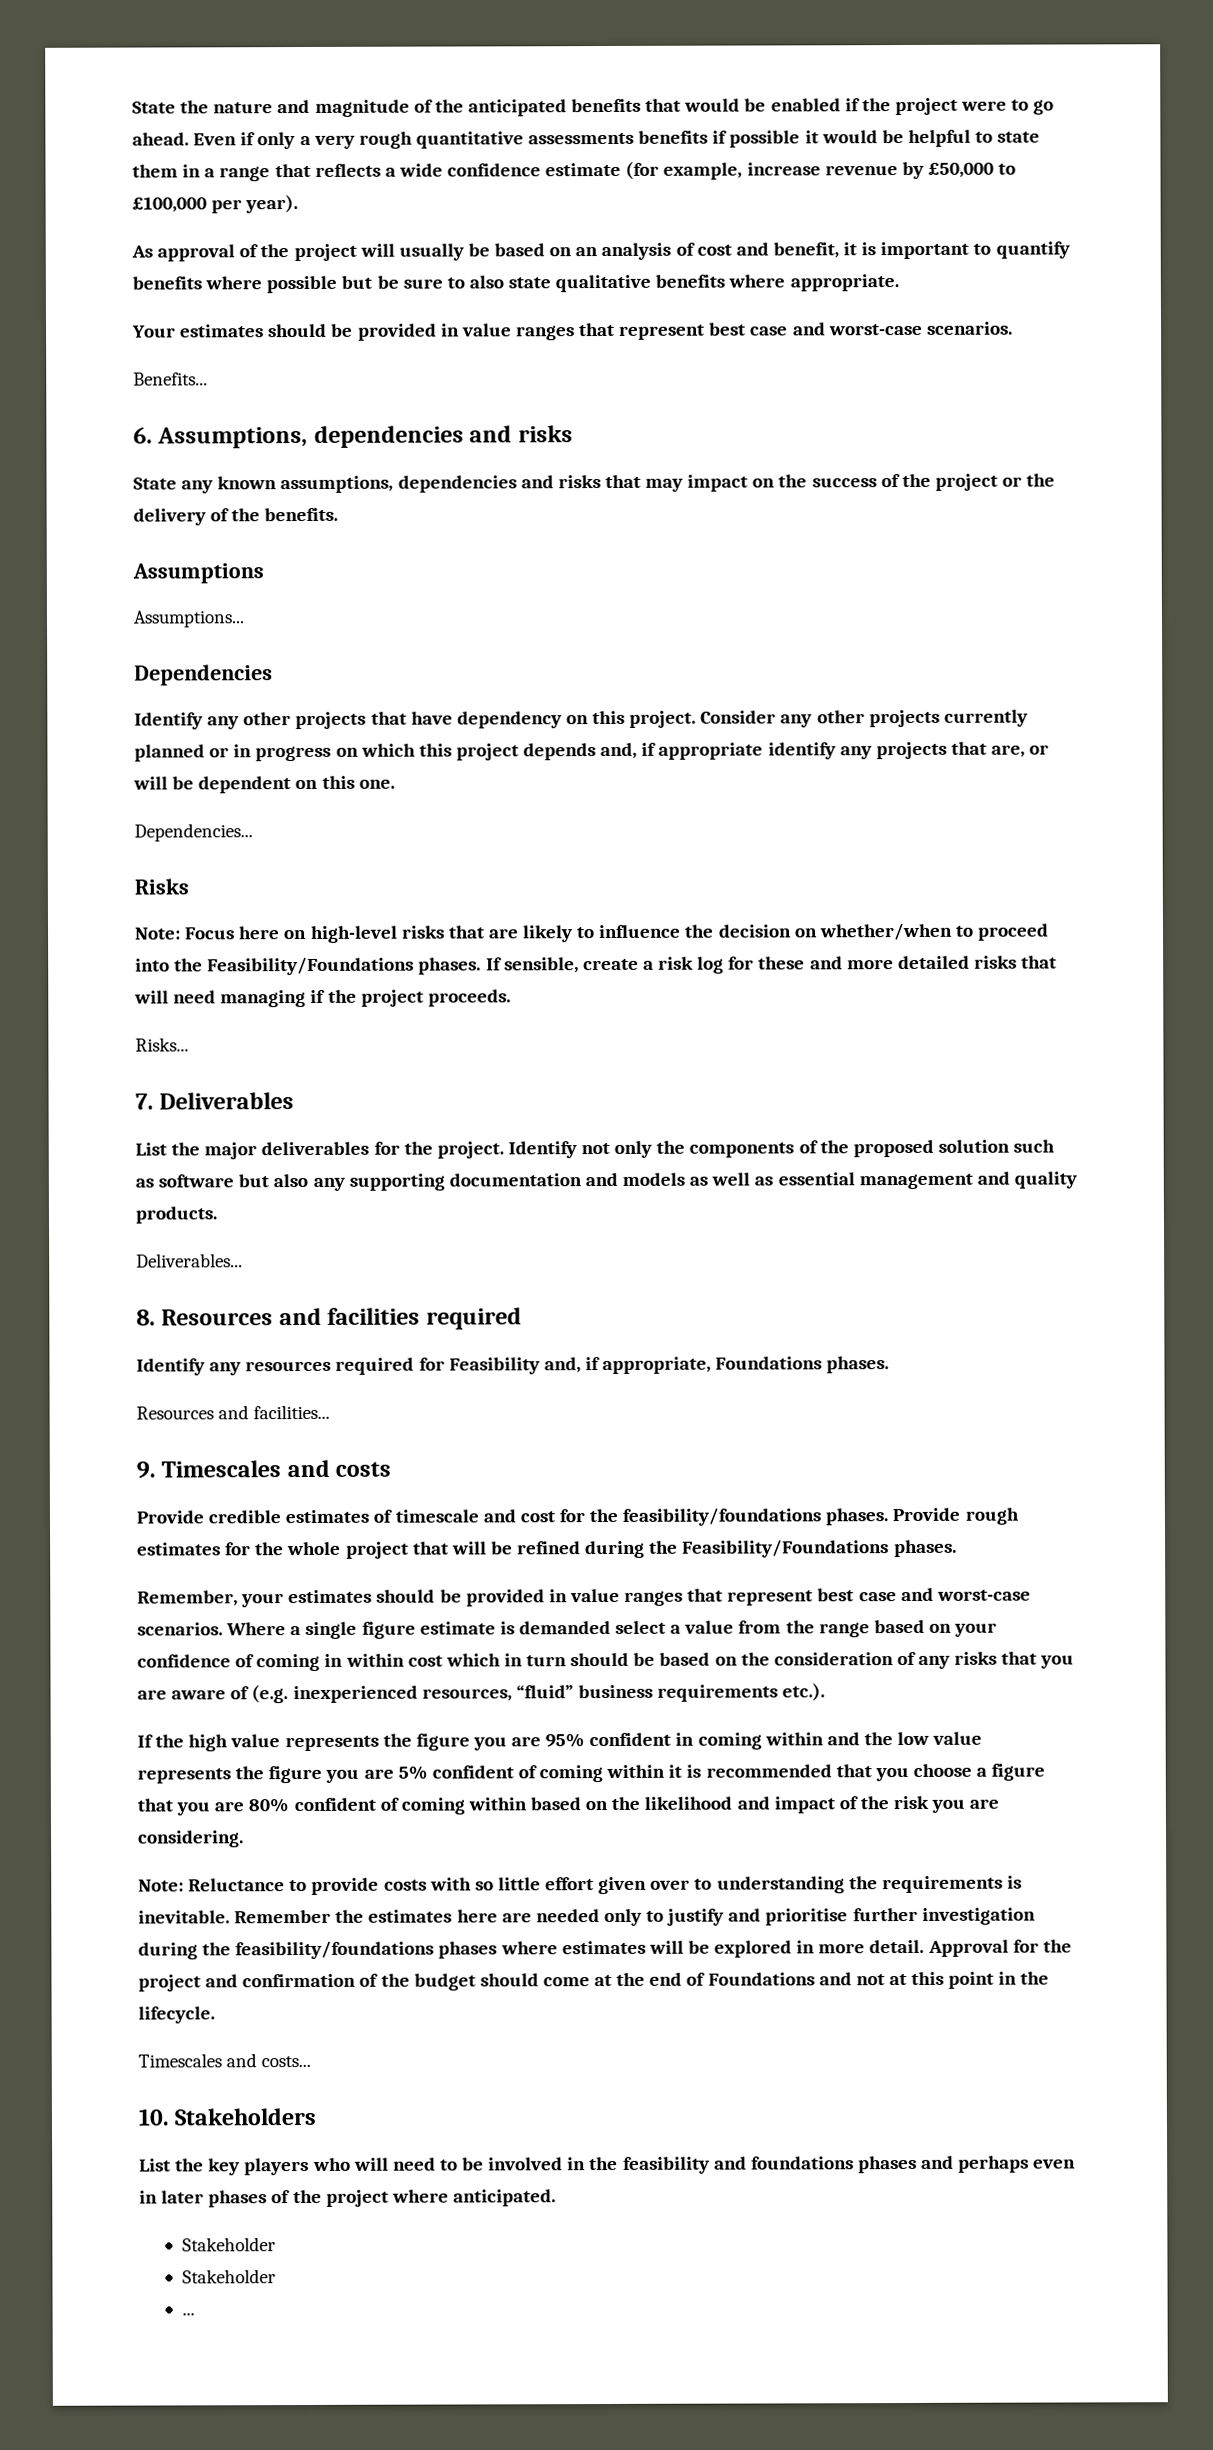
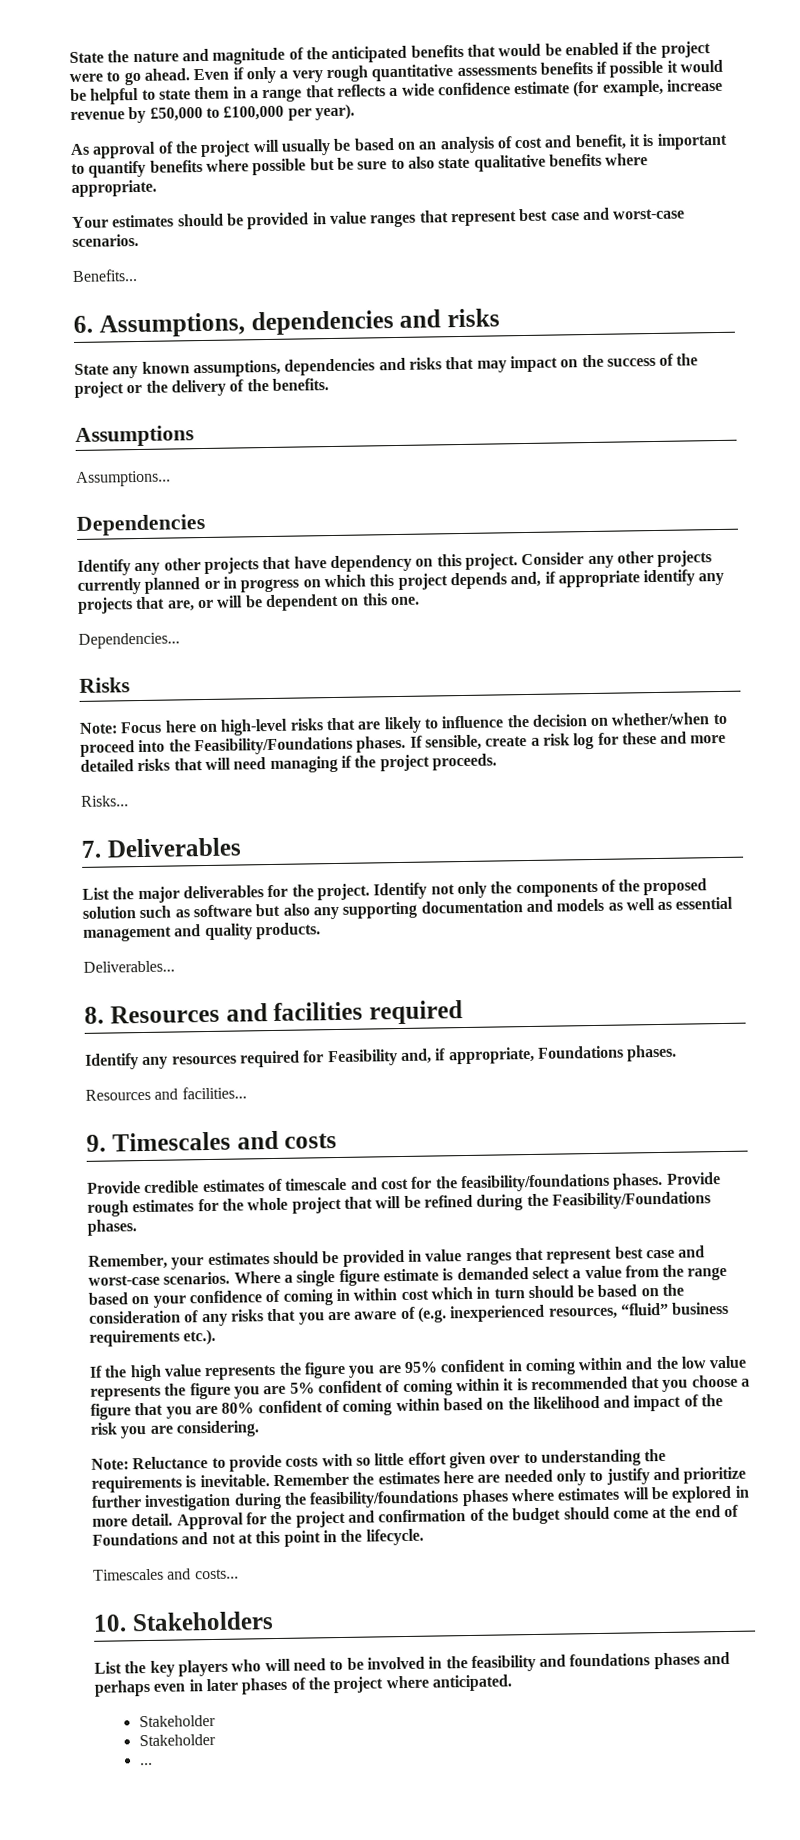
- Remember the estimates here are needed only to justify and prioritise further investigation during the feasibility/foundations phases where estimates will be explored in more detail.
+ Remember the estimates here are needed only to justify and prioritize further investigation during the feasibility/foundations phases where estimates will be explored in more detail.

